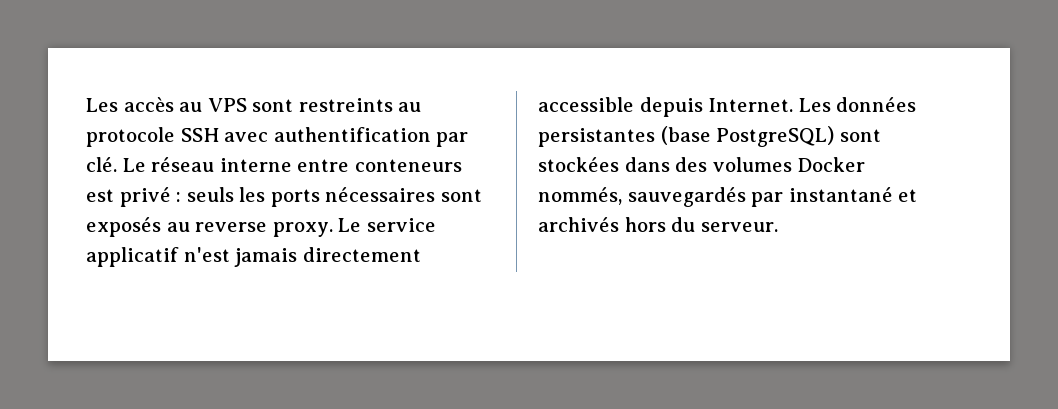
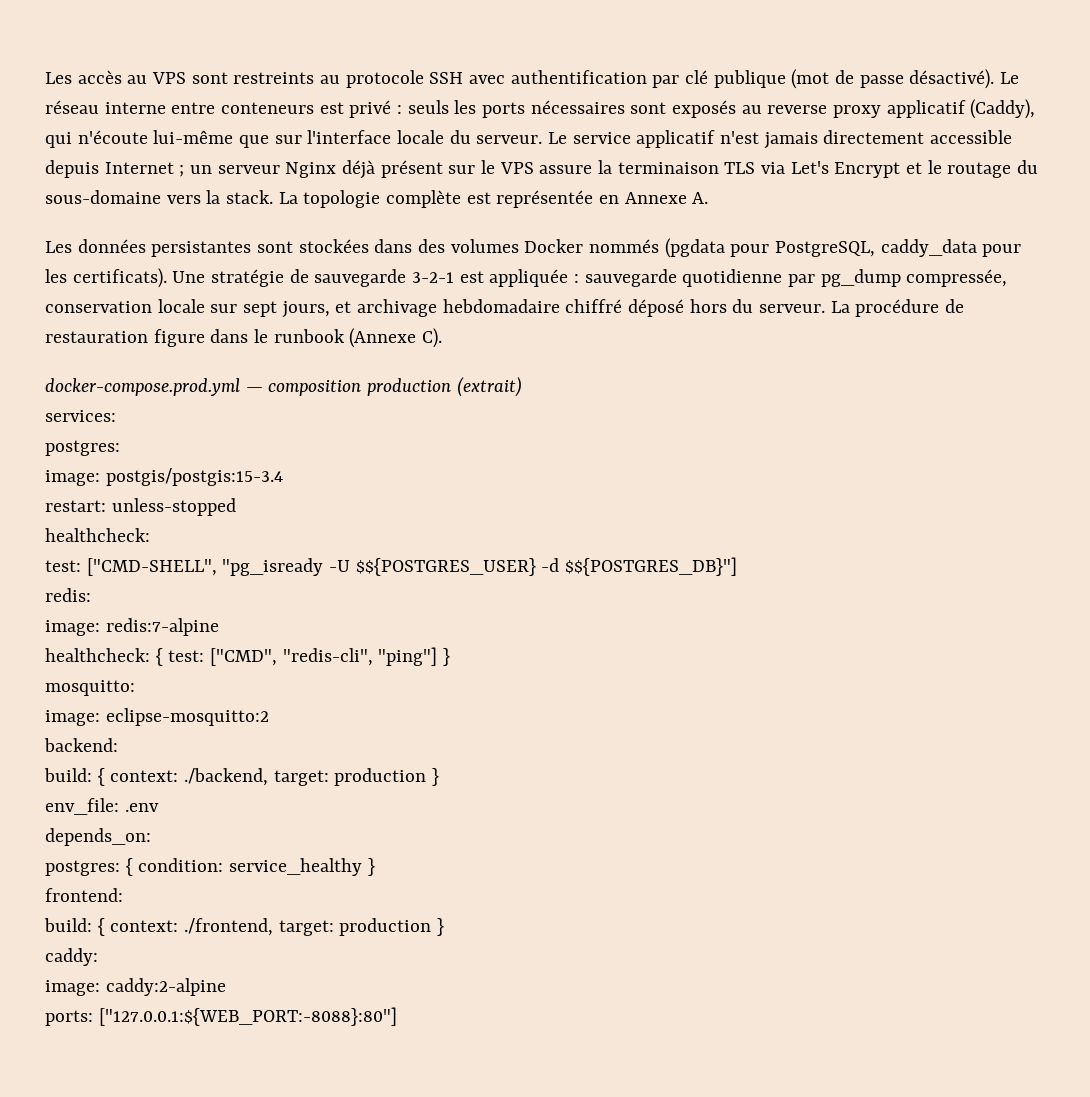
- Les accès au VPS sont restreints au protocole SSH avec authentification par clé.
+ Les accès au VPS sont restreints au protocole SSH avec authentification par clé publique (mot de passe désactivé).
- Le réseau interne entre conteneurs est privé : seuls les ports nécessaires sont exposés au reverse proxy.
+ Le réseau interne entre conteneurs est privé : seuls les ports nécessaires sont exposés au reverse proxy applicatif (Caddy), qui n'écoute lui-même que sur l'interface locale du serveur.
- Le service applicatif n'est jamais directement accessible depuis Internet. Les données persistantes (base PostgreSQL) sont stockées dans des volumes Docker nommés, sauvegardés par instantané et archivés hors du serveur.
+ Le service applicatif n'est jamais directement accessible depuis Internet ; un serveur Nginx déjà présent sur le VPS assure la terminaison TLS via Let's Encrypt et le routage du sous-domaine vers la stack. La topologie complète est représentée en Annexe A.
+ Les données persistantes sont stockées dans des volumes Docker nommés (pgdata pour PostgreSQL, caddy_data pour les certificats). Une stratégie de sauvegarde 3-2-1 est appliquée : sauvegarde quotidienne par pg_dump compressée, conservation locale sur sept jours, et archivage hebdomadaire chiffré déposé hors du serveur. La procédure de restauration figure dans le runbook (Annexe C).
+ docker-compose.prod.yml — composition production (extrait)
+ services:
+ postgres:
+ image: postgis/postgis:15-3.4
+ restart: unless-stopped
+ healthcheck:
+ test: ["CMD-SHELL", "pg_isready -U $${POSTGRES_USER} -d $${POSTGRES_DB}"]
+ redis:
+ image: redis:7-alpine
+ healthcheck: { test: ["CMD", "redis-cli", "ping"] }
+ mosquitto:
+ image: eclipse-mosquitto:2
+ backend:
+ build: { context: ./backend, target: production }
+ env_file: .env
+ depends_on:
+ postgres: { condition: service_healthy }
+ frontend:
+ build: { context: ./frontend, target: production }
+ caddy:
+ image: caddy:2-alpine
+ ports: ["127.0.0.1:${WEB_PORT:-8088}:80"]

